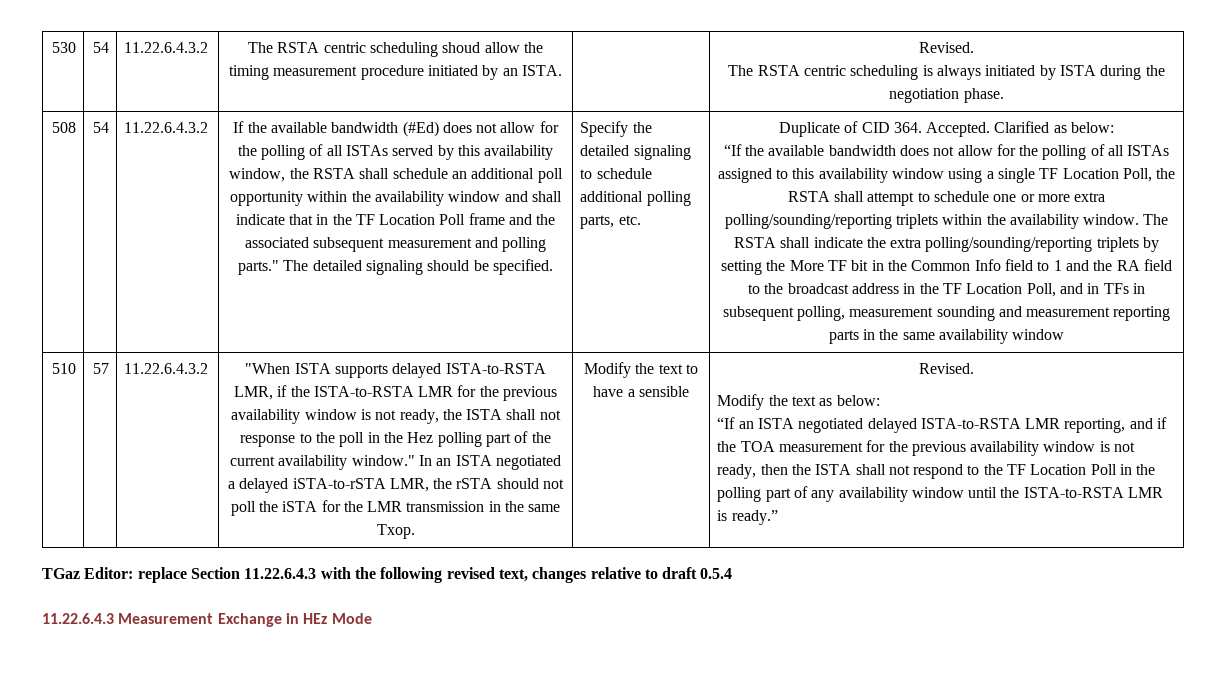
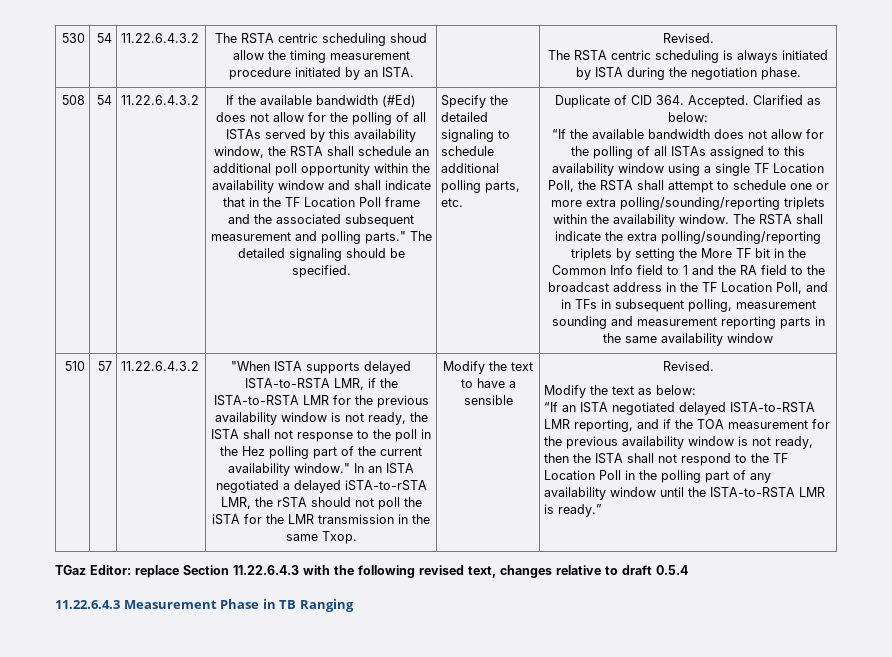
- 11.22.6.4.3 Measurement Exchange in HEz Mode
+ 11.22.6.4.3 Measurement Phase in TB Ranging

